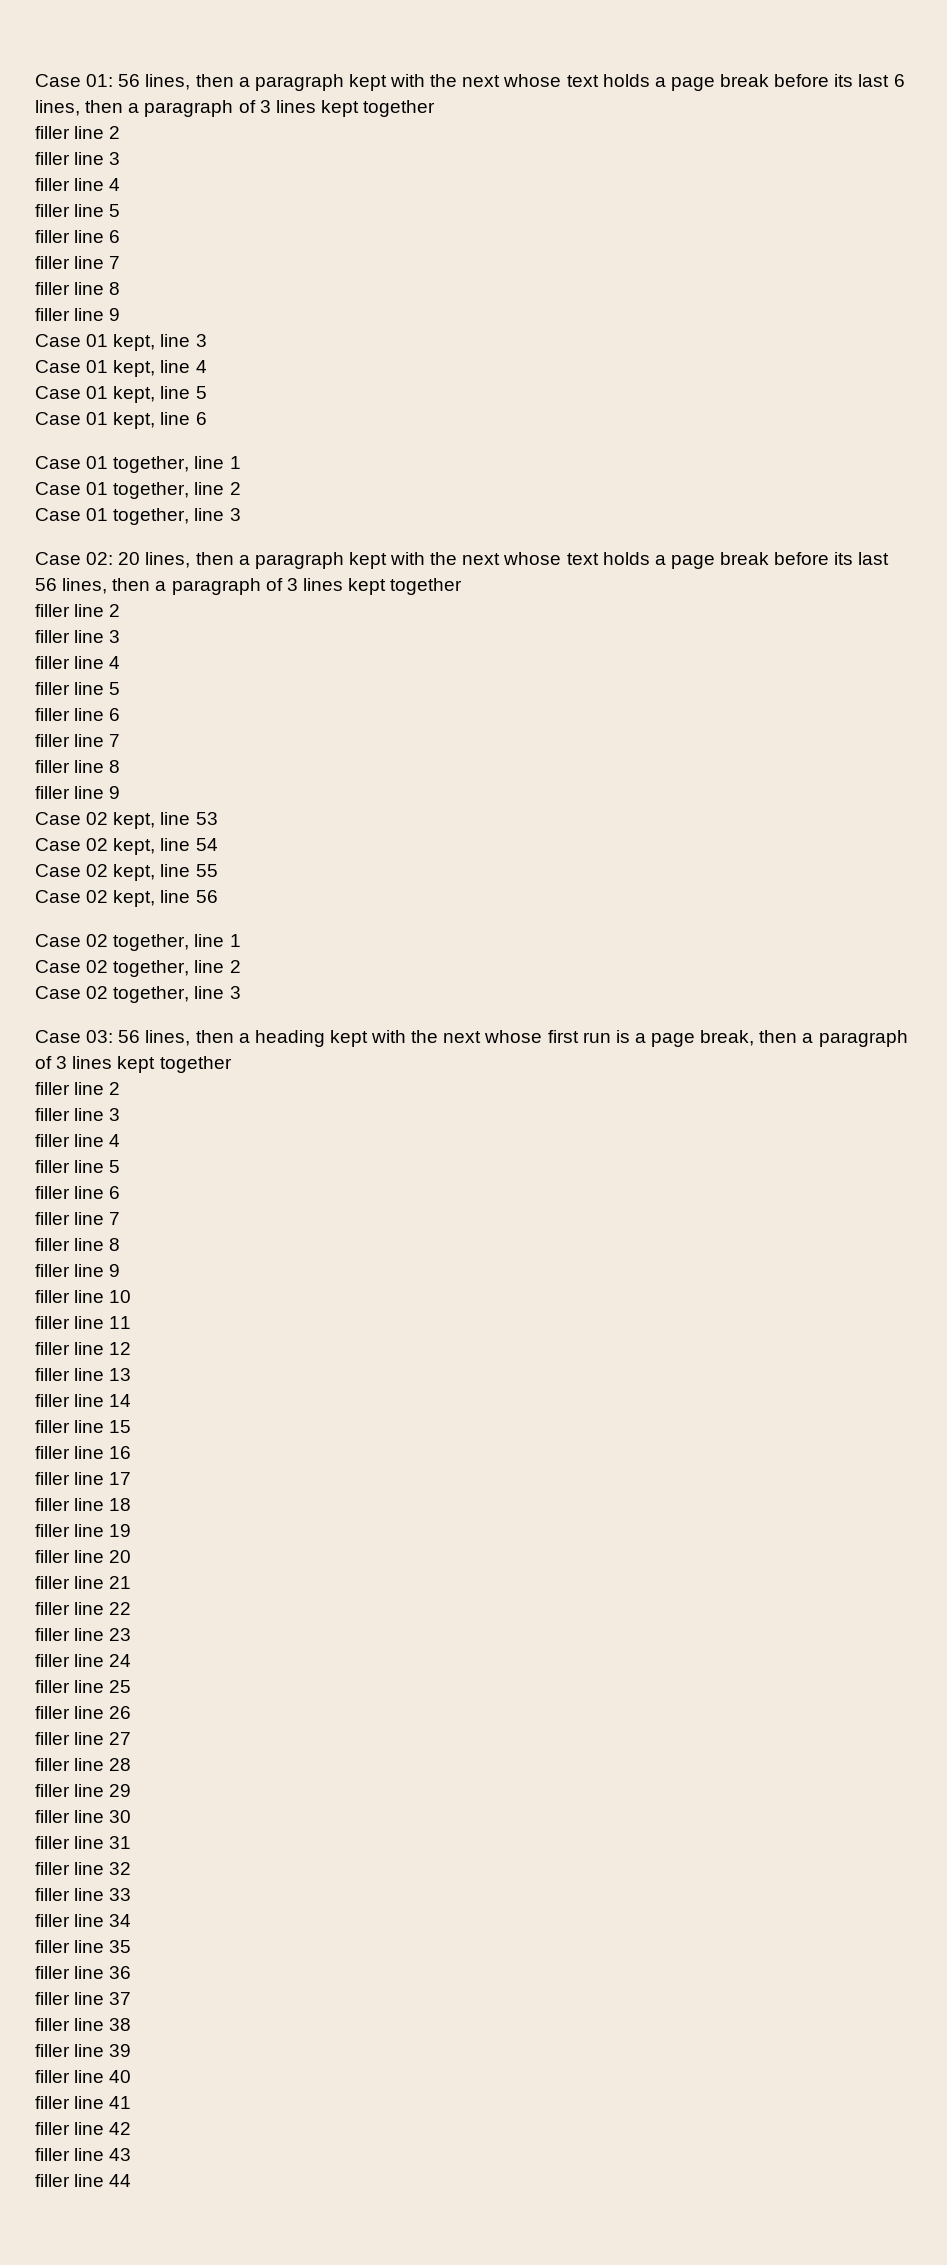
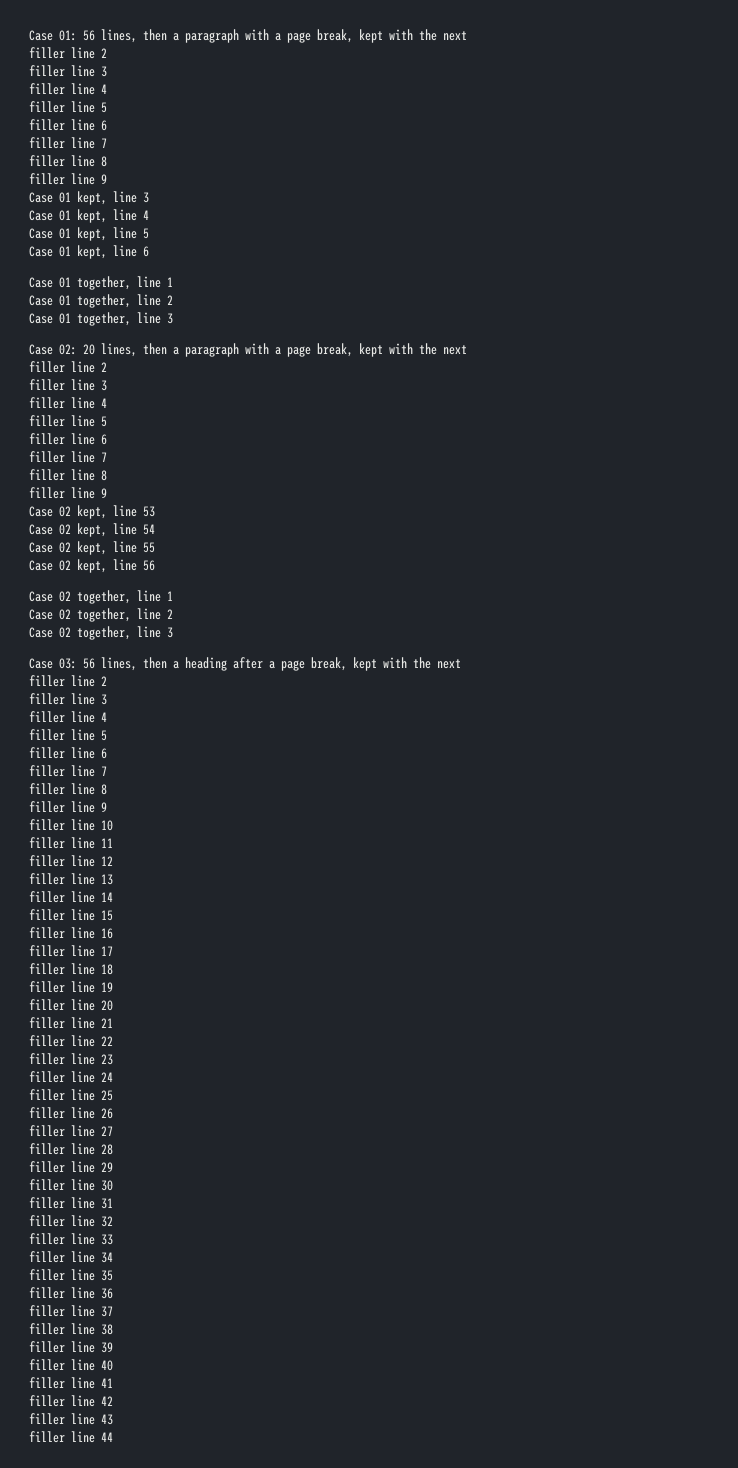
- Case 01: 56 lines, then a paragraph kept with the next whose text holds a page break before its last 6 lines, then a paragraph of 3 lines kept together
+ Case 01: 56 lines, then a paragraph with a page break, kept with the next
- Case 02: 20 lines, then a paragraph kept with the next whose text holds a page break before its last 56 lines, then a paragraph of 3 lines kept together
+ Case 02: 20 lines, then a paragraph with a page break, kept with the next
- Case 03: 56 lines, then a heading kept with the next whose first run is a page break, then a paragraph of 3 lines kept together
+ Case 03: 56 lines, then a heading after a page break, kept with the next

